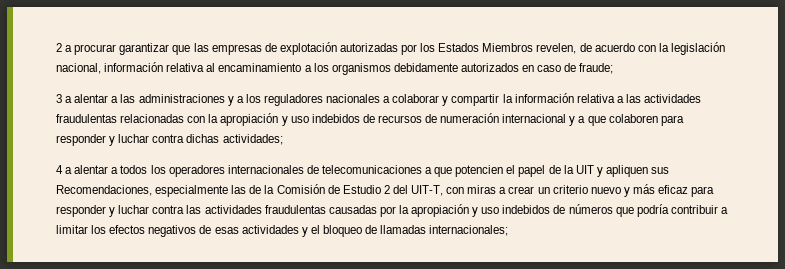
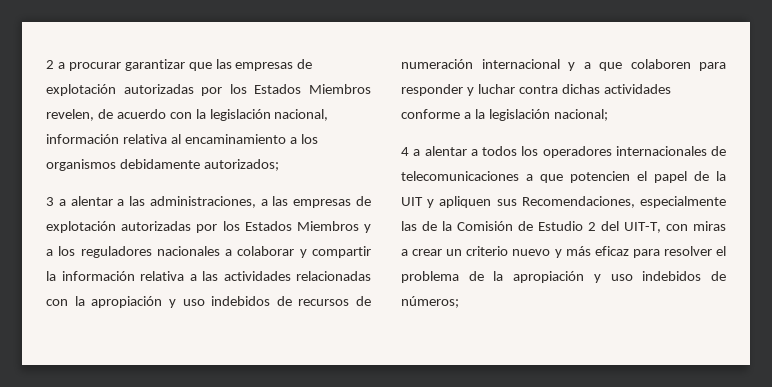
- 2 a procurar garantizar que las empresas de explotación autorizadas por los Estados Miembros revelen, de acuerdo con la legislación nacional, información relativa al encaminamiento a los organismos debidamente autorizados en caso de fraude;
+ 2 a procurar garantizar que las empresas de explotación autorizadas por los Estados Miembros revelen, de acuerdo con la legislación nacional, información relativa al encaminamiento a los organismos debidamente autorizados;
- 3 a alentar a las administraciones y a los reguladores nacionales a colaborar y compartir la información relativa a las actividades fraudulentas relacionadas con la apropiación y uso indebidos de recursos de numeración internacional y a que colaboren para responder y luchar contra dichas actividades;
+ 3 a alentar a las administraciones, a las empresas de explotación autorizadas por los Estados Miembros y a los reguladores nacionales a colaborar y compartir la información relativa a las actividades relacionadas con la apropiación y uso indebidos de recursos de numeración internacional y a que colaboren para responder y luchar contra dichas actividades conforme a la legislación nacional;
- 4 a alentar a todos los operadores internacionales de telecomunicaciones a que potencien el papel de la UIT y apliquen sus Recomendaciones, especialmente las de la Comisión de Estudio 2 del UIT-T, con miras a crear un criterio nuevo y más eficaz para responder y luchar contra las actividades fraudulentas causadas por la apropiación y uso indebidos de números que podría contribuir a limitar los efectos negativos de esas actividades y el bloqueo de llamadas internacionales;
+ 4 a alentar a todos los operadores internacionales de telecomunicaciones a que potencien el papel de la UIT y apliquen sus Recomendaciones, especialmente las de la Comisión de Estudio 2 del UIT-T, con miras a crear un criterio nuevo y más eficaz para resolver el problema de la apropiación y uso indebidos de números;

